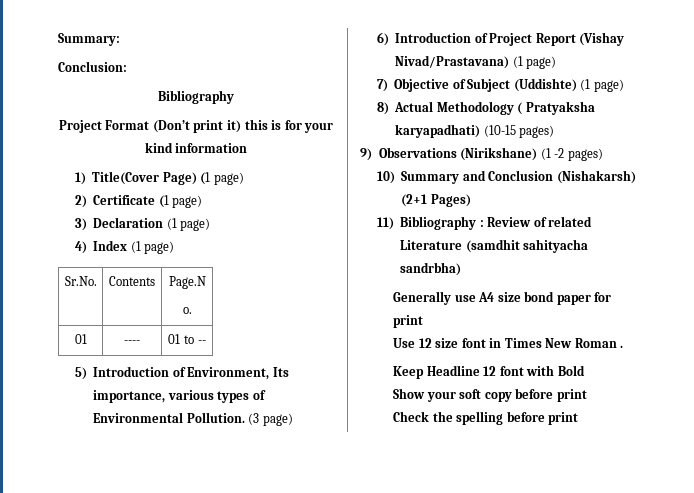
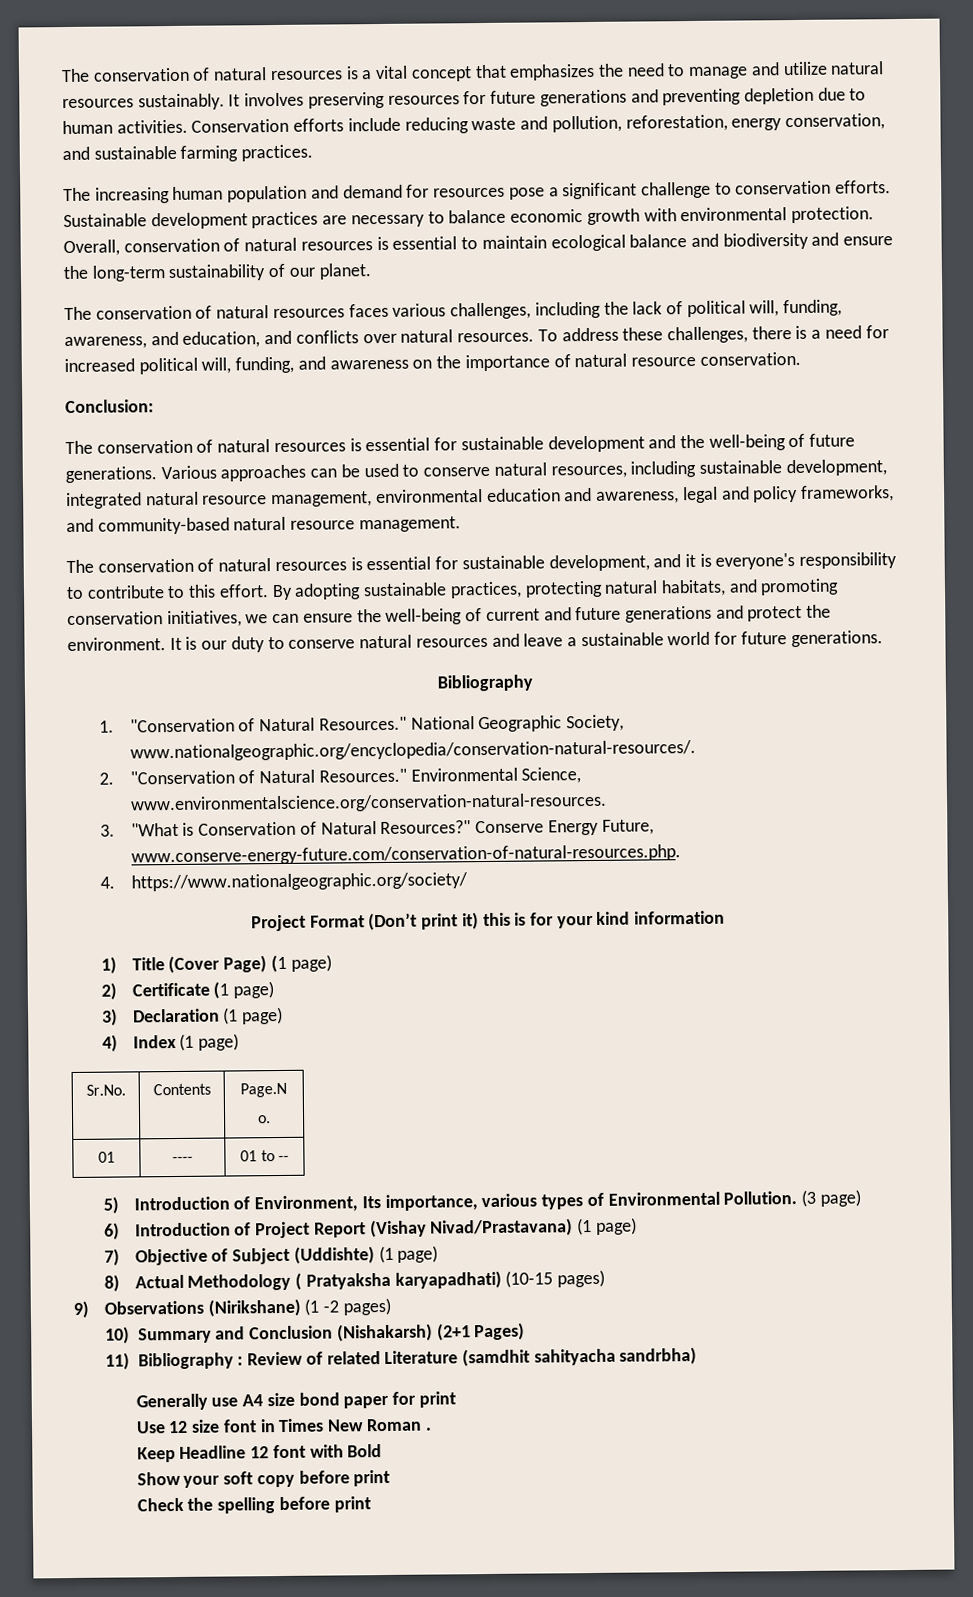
- Summary:
+ The conservation of natural resources is a vital concept that emphasizes the need to manage and utilize natural resources sustainably. It involves preserving resources for future generations and preventing depletion due to human activities. Conservation efforts include reducing waste and pollution, reforestation, energy conservation, and sustainable farming practices.
+ The increasing human population and demand for resources pose a significant challenge to conservation efforts. Sustainable development practices are necessary to balance economic growth with environmental protection. Overall, conservation of natural resources is essential to maintain ecological balance and biodiversity and ensure the long-term sustainability of our planet.
+ The conservation of natural resources faces various challenges, including the lack of political will, funding, awareness, and education, and conflicts over natural resources. To address these challenges, there is a need for increased political will, funding, and awareness on the importance of natural resource conservation.
  Conclusion:
+ The conservation of natural resources is essential for sustainable development and the well-being of future generations. Various approaches can be used to conserve natural resources, including sustainable development, integrated natural resource management, environmental education and awareness, legal and policy frameworks, and community-based natural resource management.
+ The conservation of natural resources is essential for sustainable development, and it is everyone's responsibility to contribute to this effort. By adopting sustainable practices, protecting natural habitats, and promoting conservation initiatives, we can ensure the well-being of current and future generations and protect the environment. It is our duty to conserve natural resources and leave a sustainable world for future generations.
  Bibliography
+ 1. "Conservation of Natural Resources." National Geographic Society, www.nationalgeographic.org/encyclopedia/conservation-natural-resources/.
+ 2. "Conservation of Natural Resources." Environmental Science, www.environmentalscience.org/conservation-natural-resources.
+ 3. "What is Conservation of Natural Resources?" Conserve Energy Future, www.conserve-energy-future.com/conservation-of-natural-resources.php.
+ 4. https://www.nationalgeographic.org/society/
- 1) Title(Cover Page) (1 page)
+ 1) Title (Cover Page) (1 page)

